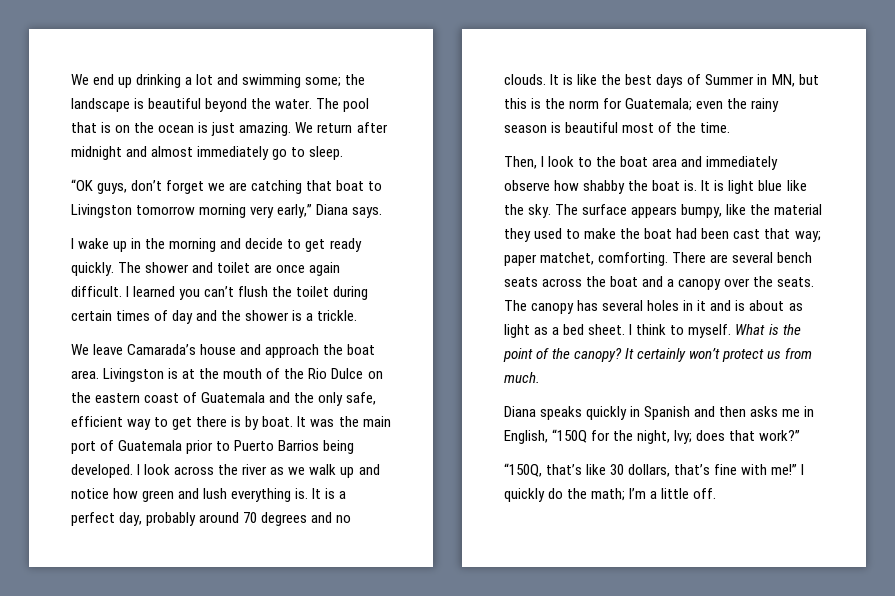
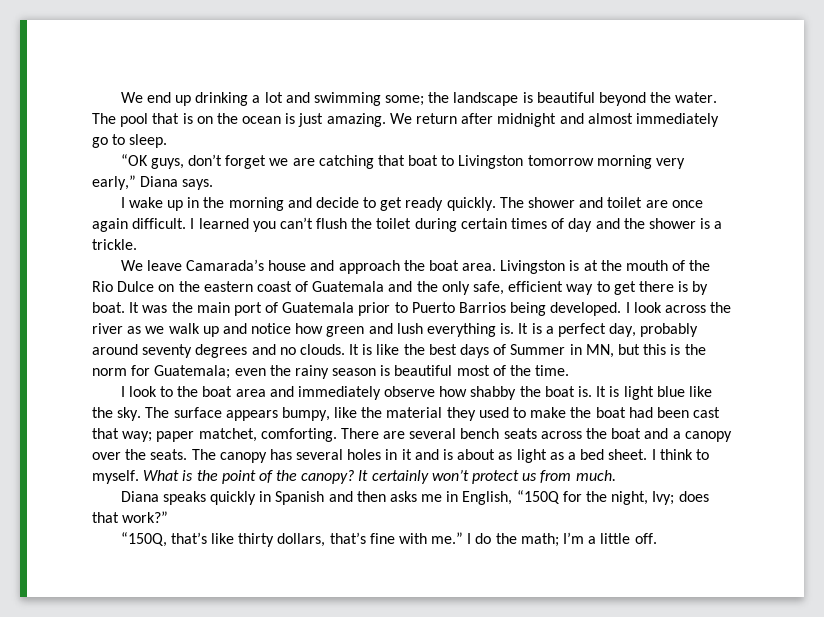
- It is a perfect day, probably around 70 degrees and no clouds.
+ It is a perfect day, probably around seventy degrees and no clouds.
- Then, I look to the boat area and immediately observe how shabby the boat is.
+ I look to the boat area and immediately observe how shabby the boat is.
- “150Q, that’s like 30 dollars, that’s fine with me!” I quickly do the math; I’m a little off.
+ “150Q, that’s like thirty dollars, that’s fine with me.” I do the math; I’m a little off.

